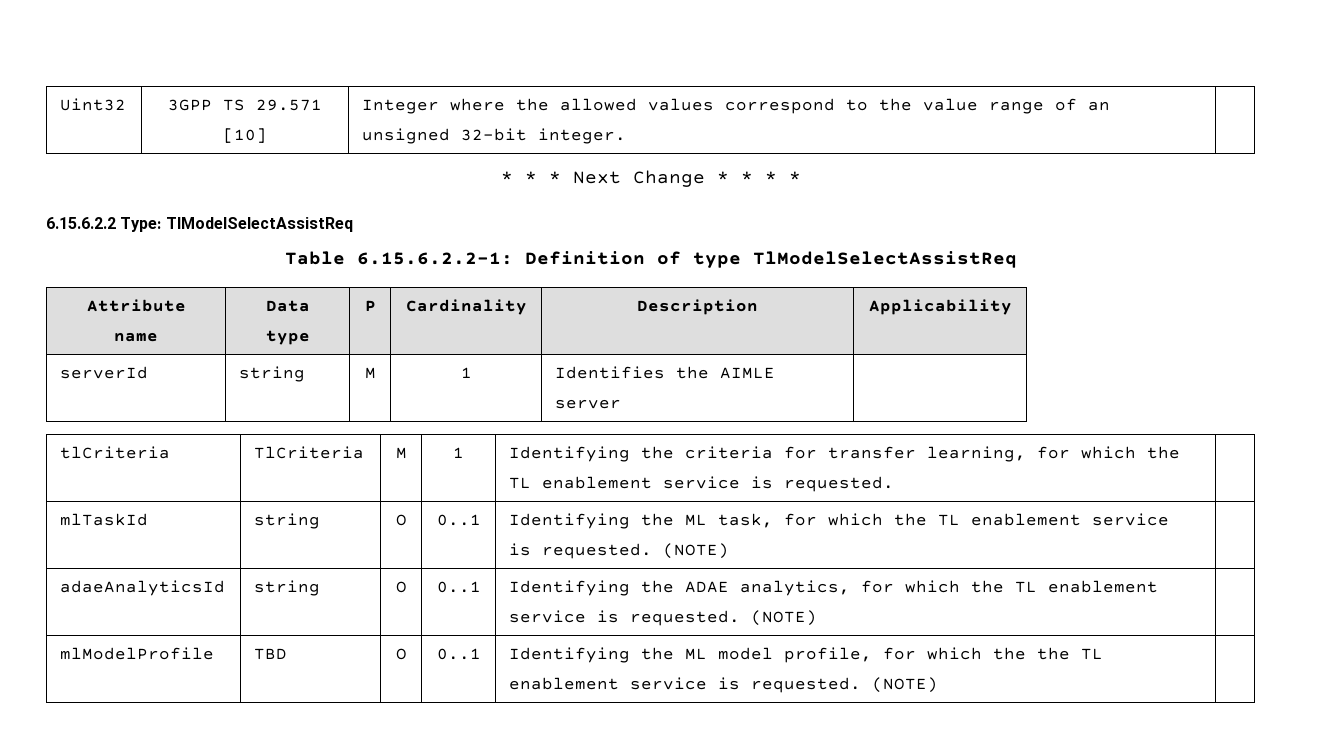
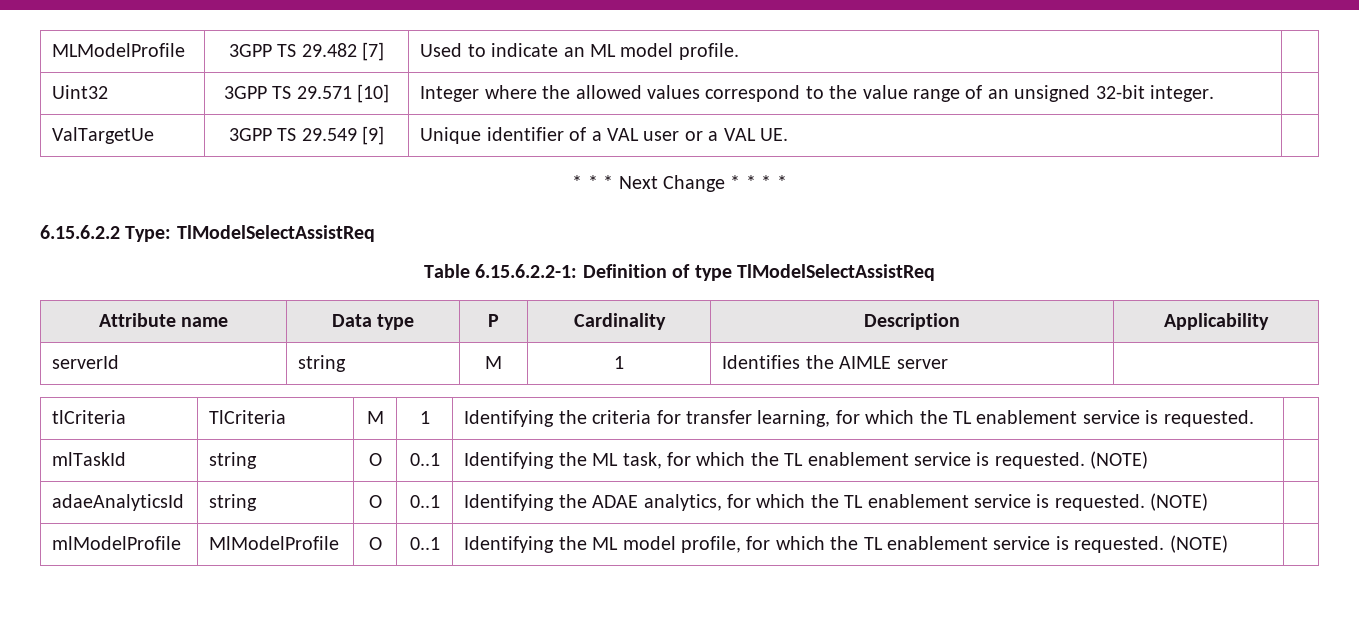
+ MLModelProfile | 3GPP TS 29.482 [7] | Used to indicate an ML model profile. |
+ ValTargetUe | 3GPP TS 29.549 [9] | Unique identifier of a VAL user or a VAL UE. |
- mlModelProfile | TBD | O | 0..1 | Identifying the ML model profile, for which the the TL enablement service is requested. (NOTE) |
+ mlModelProfile | MlModelProfile | O | 0..1 | Identifying the ML model profile, for which the TL enablement service is requested. (NOTE) |

